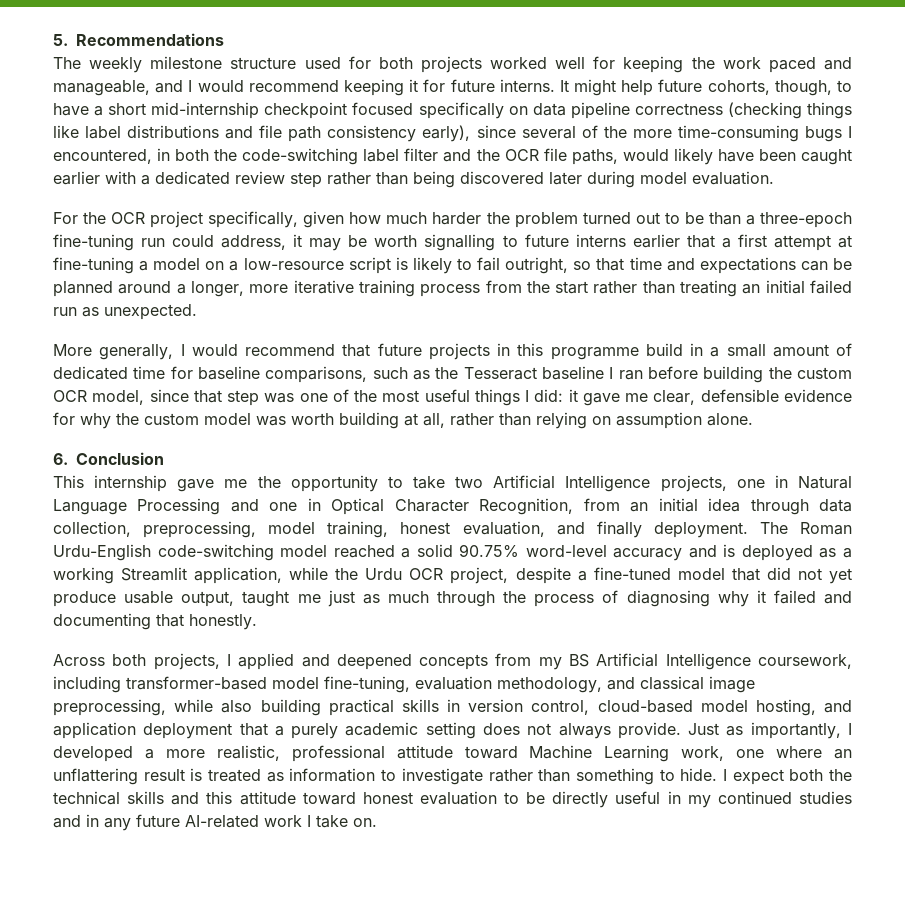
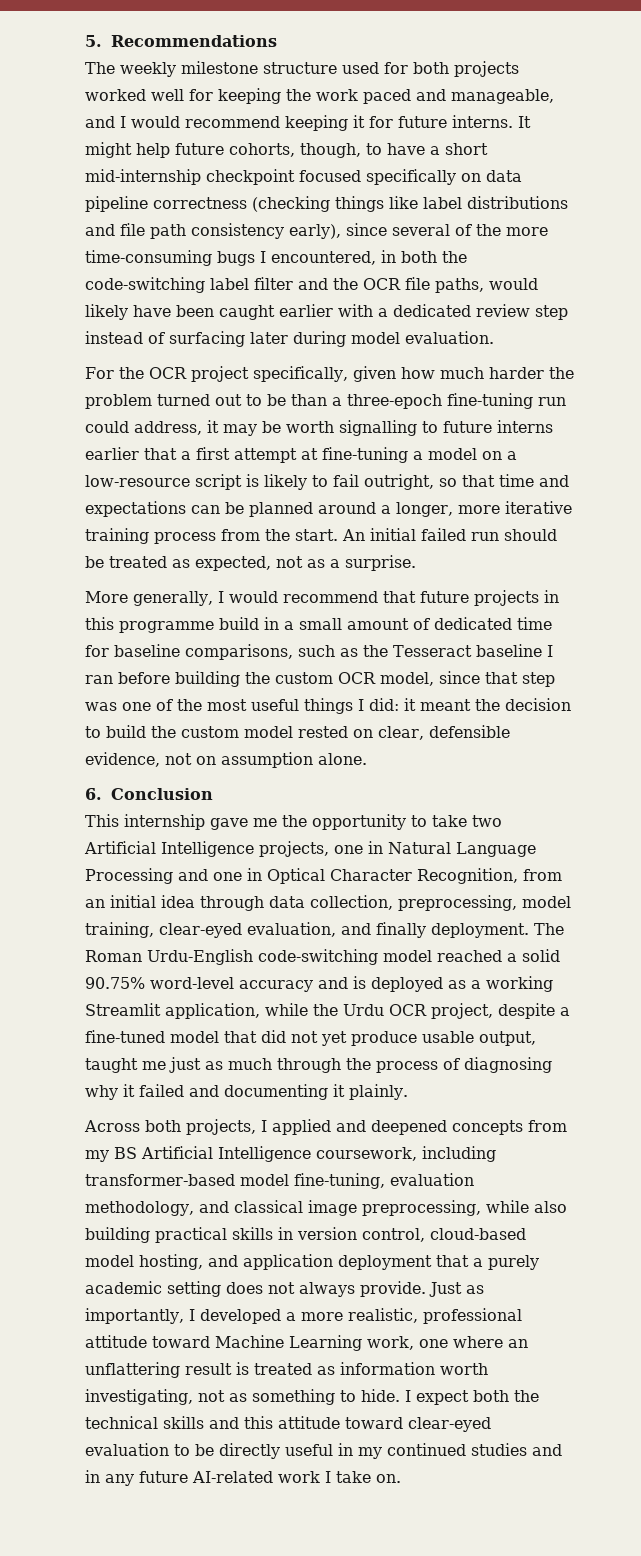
- It might help future cohorts, though, to have a short mid-internship checkpoint focused specifically on data pipeline correctness (checking things like label distributions and file path consistency early), since several of the more time-consuming bugs I encountered, in both the code-switching label filter and the OCR file paths, would likely have been caught earlier with a dedicated review step rather than being discovered later during model evaluation.
+ It might help future cohorts, though, to have a short mid-internship checkpoint focused specifically on data pipeline correctness (checking things like label distributions and file path consistency early), since several of the more time-consuming bugs I encountered, in both the code-switching label filter and the OCR file paths, would likely have been caught earlier with a dedicated review step instead of surfacing later during model evaluation.
- For the OCR project specifically, given how much harder the problem turned out to be than a three-epoch fine-tuning run could address, it may be worth signalling to future interns earlier that a first attempt at fine-tuning a model on a low-resource script is likely to fail outright, so that time and expectations can be planned around a longer, more iterative training process from the start rather than treating an initial failed run as unexpected.
+ For the OCR project specifically, given how much harder the problem turned out to be than a three-epoch fine-tuning run could address, it may be worth signalling to future interns earlier that a first attempt at fine-tuning a model on a low-resource script is likely to fail outright, so that time and expectations can be planned around a longer, more iterative training process from the start. An initial failed run should be treated as expected, not as a surprise.
- More generally, I would recommend that future projects in this programme build in a small amount of dedicated time for baseline comparisons, such as the Tesseract baseline I ran before building the custom OCR model, since that step was one of the most useful things I did: it gave me clear, defensible evidence for why the custom model was worth building at all, rather than relying on assumption alone.
+ More generally, I would recommend that future projects in this programme build in a small amount of dedicated time for baseline comparisons, such as the Tesseract baseline I ran before building the custom OCR model, since that step was one of the most useful things I did: it meant the decision to build the custom model rested on clear, defensible evidence, not on assumption alone.
- This internship gave me the opportunity to take two Artificial Intelligence projects, one in Natural Language Processing and one in Optical Character Recognition, from an initial idea through data collection, preprocessing, model training, honest evaluation, and finally deployment.
+ This internship gave me the opportunity to take two Artificial Intelligence projects, one in Natural Language Processing and one in Optical Character Recognition, from an initial idea through data collection, preprocessing, model training, clear-eyed evaluation, and finally deployment.
- The Roman Urdu-English code-switching model reached a solid 90.75% word-level accuracy and is deployed as a working Streamlit application, while the Urdu OCR project, despite a fine-tuned model that did not yet produce usable output, taught me just as much through the process of diagnosing why it failed and documenting that honestly.
+ The Roman Urdu-English code-switching model reached a solid 90.75% word-level accuracy and is deployed as a working Streamlit application, while the Urdu OCR project, despite a fine-tuned model that did not yet produce usable output, taught me just as much through the process of diagnosing why it failed and documenting it plainly.
- Just as importantly, I developed a more realistic, professional attitude toward Machine Learning work, one where an unflattering result is treated as information to investigate rather than something to hide.
+ Just as importantly, I developed a more realistic, professional attitude toward Machine Learning work, one where an unflattering result is treated as information worth investigating, not as something to hide.
- I expect both the technical skills and this attitude toward honest evaluation to be directly useful in my continued studies and in any future AI-related work I take on.
+ I expect both the technical skills and this attitude toward clear-eyed evaluation to be directly useful in my continued studies and in any future AI-related work I take on.

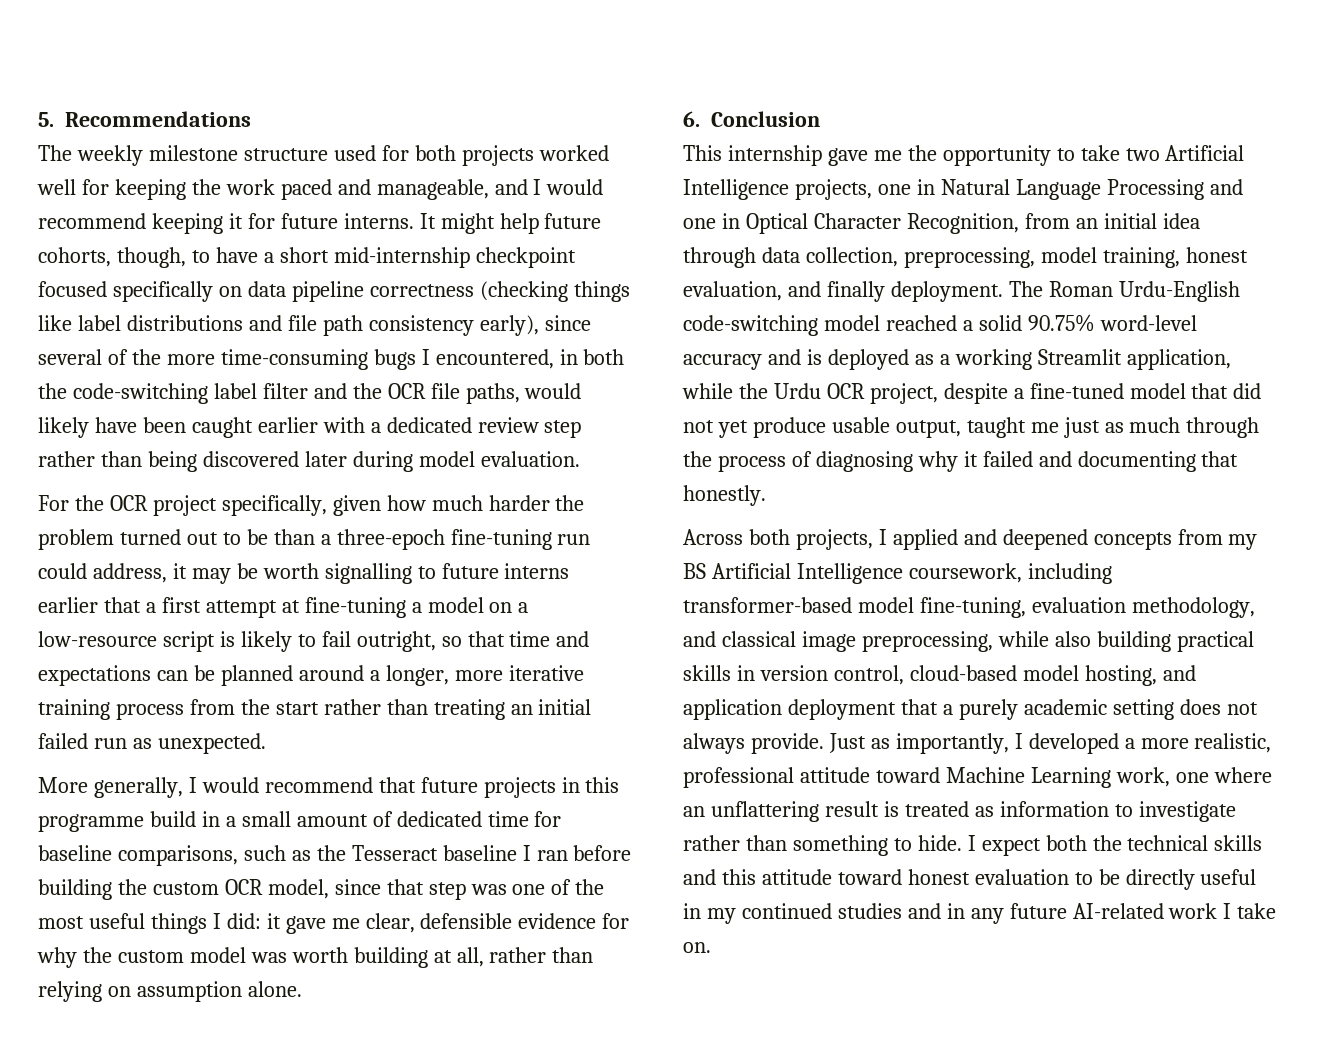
- It might help future cohorts, though, to have a short mid-internship checkpoint focused specifically on data pipeline correctness (checking things like label distributions and file path consistency early), since several of the more time-consuming bugs I encountered, in both the code-switching label filter and the OCR file paths, would likely have been caught earlier with a dedicated review step instead of surfacing later during model evaluation.
+ It might help future cohorts, though, to have a short mid-internship checkpoint focused specifically on data pipeline correctness (checking things like label distributions and file path consistency early), since several of the more time-consuming bugs I encountered, in both the code-switching label filter and the OCR file paths, would likely have been caught earlier with a dedicated review step rather than being discovered later during model evaluation.
- For the OCR project specifically, given how much harder the problem turned out to be than a three-epoch fine-tuning run could address, it may be worth signalling to future interns earlier that a first attempt at fine-tuning a model on a low-resource script is likely to fail outright, so that time and expectations can be planned around a longer, more iterative training process from the start. An initial failed run should be treated as expected, not as a surprise.
+ For the OCR project specifically, given how much harder the problem turned out to be than a three-epoch fine-tuning run could address, it may be worth signalling to future interns earlier that a first attempt at fine-tuning a model on a low-resource script is likely to fail outright, so that time and expectations can be planned around a longer, more iterative training process from the start rather than treating an initial failed run as unexpected.
- More generally, I would recommend that future projects in this programme build in a small amount of dedicated time for baseline comparisons, such as the Tesseract baseline I ran before building the custom OCR model, since that step was one of the most useful things I did: it meant the decision to build the custom model rested on clear, defensible evidence, not on assumption alone.
+ More generally, I would recommend that future projects in this programme build in a small amount of dedicated time for baseline comparisons, such as the Tesseract baseline I ran before building the custom OCR model, since that step was one of the most useful things I did: it gave me clear, defensible evidence for why the custom model was worth building at all, rather than relying on assumption alone.
- This internship gave me the opportunity to take two Artificial Intelligence projects, one in Natural Language Processing and one in Optical Character Recognition, from an initial idea through data collection, preprocessing, model training, clear-eyed evaluation, and finally deployment.
+ This internship gave me the opportunity to take two Artificial Intelligence projects, one in Natural Language Processing and one in Optical Character Recognition, from an initial idea through data collection, preprocessing, model training, honest evaluation, and finally deployment.
- The Roman Urdu-English code-switching model reached a solid 90.75% word-level accuracy and is deployed as a working Streamlit application, while the Urdu OCR project, despite a fine-tuned model that did not yet produce usable output, taught me just as much through the process of diagnosing why it failed and documenting it plainly.
+ The Roman Urdu-English code-switching model reached a solid 90.75% word-level accuracy and is deployed as a working Streamlit application, while the Urdu OCR project, despite a fine-tuned model that did not yet produce usable output, taught me just as much through the process of diagnosing why it failed and documenting that honestly.
- Just as importantly, I developed a more realistic, professional attitude toward Machine Learning work, one where an unflattering result is treated as information worth investigating, not as something to hide.
+ Just as importantly, I developed a more realistic, professional attitude toward Machine Learning work, one where an unflattering result is treated as information to investigate rather than something to hide.
- I expect both the technical skills and this attitude toward clear-eyed evaluation to be directly useful in my continued studies and in any future AI-related work I take on.
+ I expect both the technical skills and this attitude toward honest evaluation to be directly useful in my continued studies and in any future AI-related work I take on.

